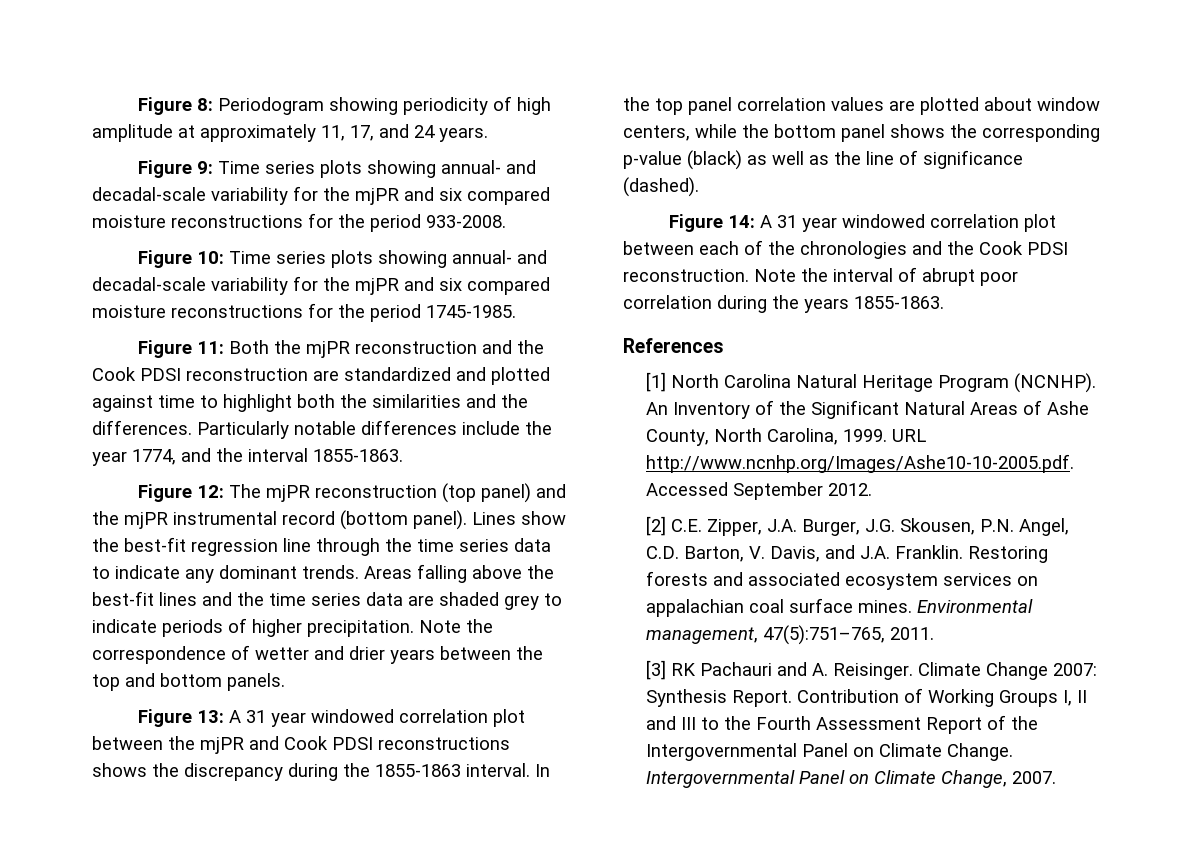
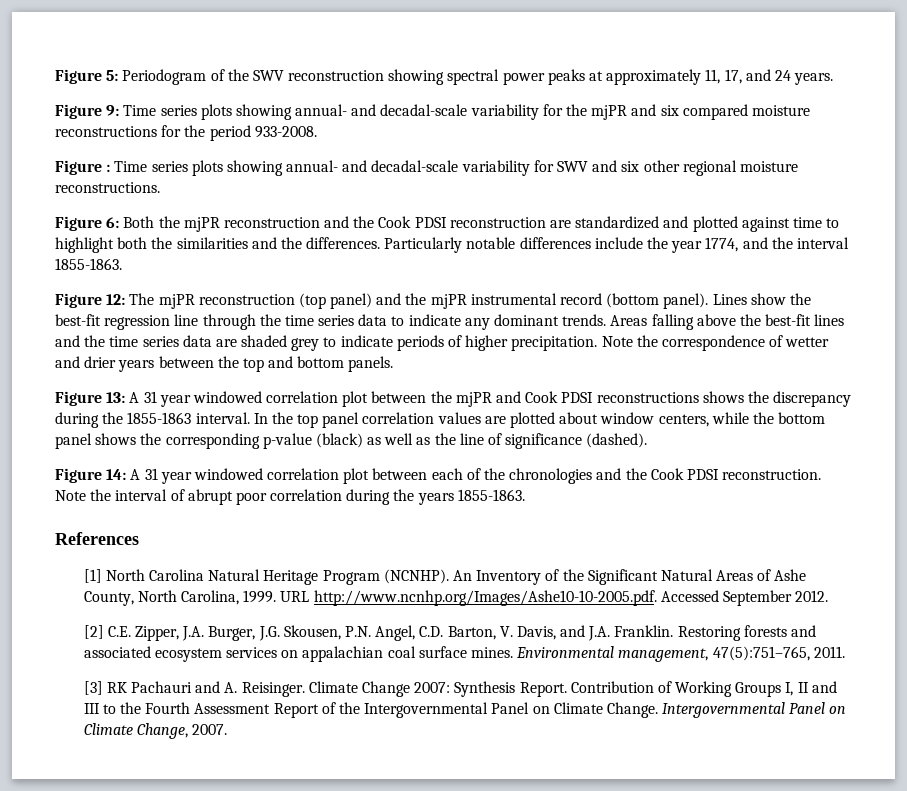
- Figure 8: Periodogram showing periodicity of high amplitude at approximately 11, 17, and 24 years.
+ Figure 5: Periodogram of the SWV reconstruction showing spectral power peaks at approximately 11, 17, and 24 years.
- Figure 10: Time series plots showing annual- and decadal-scale variability for the mjPR and six compared moisture reconstructions for the period 1745-1985.
- Figure 11: Both the mjPR reconstruction and the Cook PDSI reconstruction are standardized and plotted against time to highlight both the similarities and the differences.
+ Figure : Time series plots showing annual- and decadal-scale variability for SWV and six other regional moisture reconstructions.
+ Figure 6: Both the mjPR reconstruction and the Cook PDSI reconstruction are standardized and plotted against time to highlight both the similarities and the differences.

